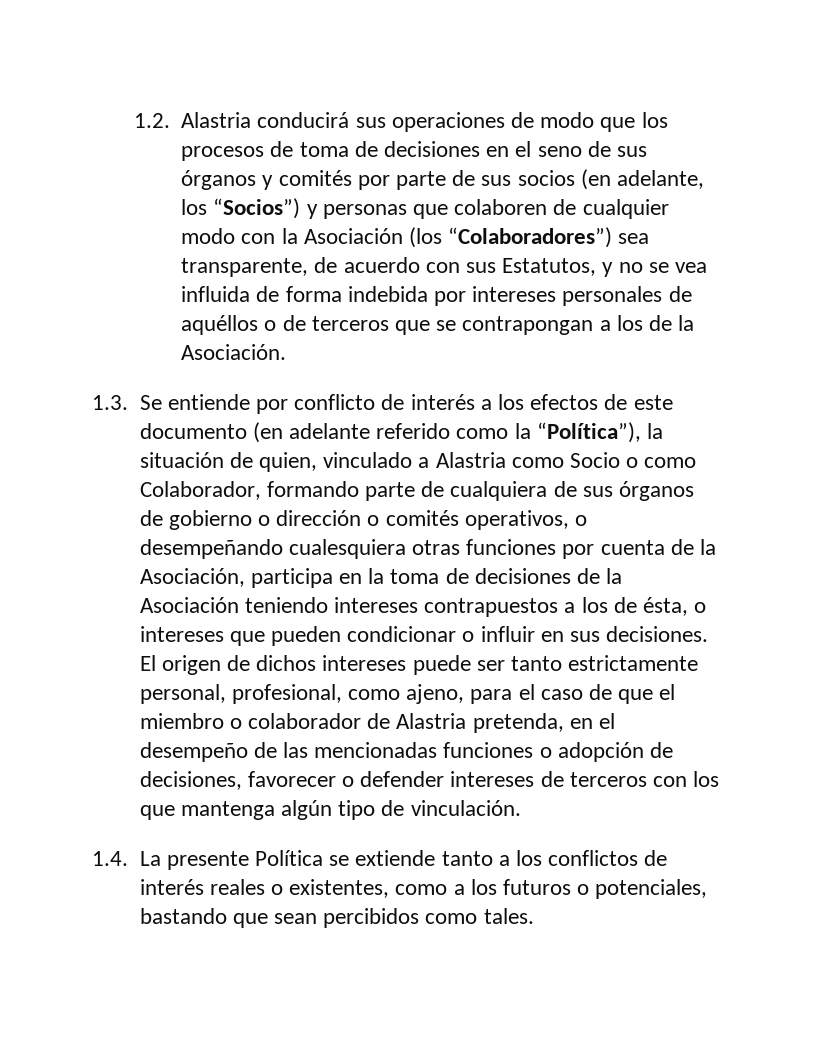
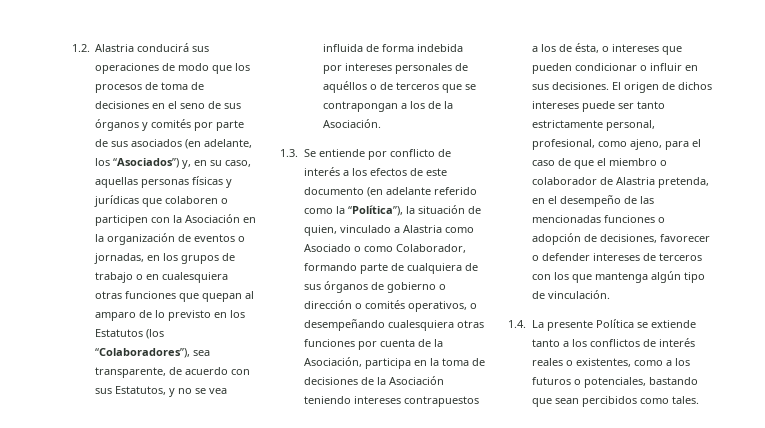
- 1.2. Alastria conducirá sus operaciones de modo que los procesos de toma de decisiones en el seno de sus órganos y comités por parte de sus socios (en adelante, los “Socios”) y personas que colaboren de cualquier modo con la Asociación (los “Colaboradores”) sea transparente, de acuerdo con sus Estatutos, y no se vea influida de forma indebida por intereses personales de aquéllos o de terceros que se contrapongan a los de la Asociación.
+ 1.2. Alastria conducirá sus operaciones de modo que los procesos de toma de decisiones en el seno de sus órganos y comités por parte de sus asociados (en adelante, los “Asociados”) y, en su caso, aquellas personas físicas y jurídicas que colaboren o participen con la Asociación en la organización de eventos o jornadas, en los grupos de trabajo o en cualesquiera otras funciones que quepan al amparo de lo previsto en los Estatutos (los “Colaboradores”), sea transparente, de acuerdo con sus Estatutos, y no se vea influida de forma indebida por intereses personales de aquéllos o de terceros que se contrapongan a los de la Asociación.
- 1.3. Se entiende por conflicto de interés a los efectos de este documento (en adelante referido como la “Política”), la situación de quien, vinculado a Alastria como Socio o como Colaborador, formando parte de cualquiera de sus órganos de gobierno o dirección o comités operativos, o desempeñando cualesquiera otras funciones por cuenta de la Asociación, participa en la toma de decisiones de la Asociación teniendo intereses contrapuestos a los de ésta, o intereses que pueden condicionar o influir en sus decisiones.
+ 1.3. Se entiende por conflicto de interés a los efectos de este documento (en adelante referido como la “Política”), la situación de quien, vinculado a Alastria como Asociado o como Colaborador, formando parte de cualquiera de sus órganos de gobierno o dirección o comités operativos, o desempeñando cualesquiera otras funciones por cuenta de la Asociación, participa en la toma de decisiones de la Asociación teniendo intereses contrapuestos a los de ésta, o intereses que pueden condicionar o influir en sus decisiones.

